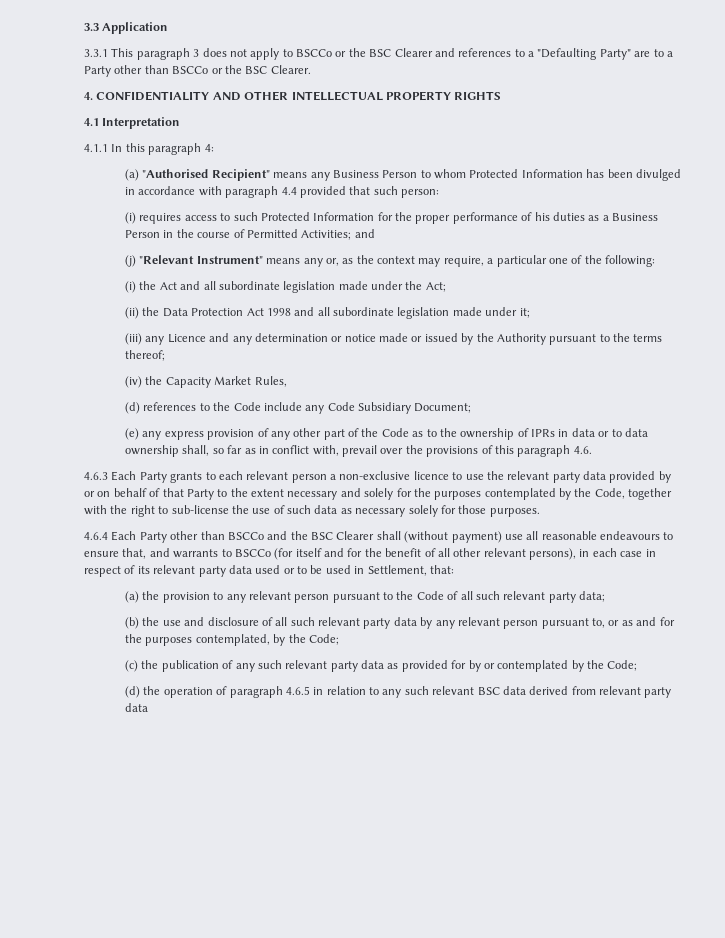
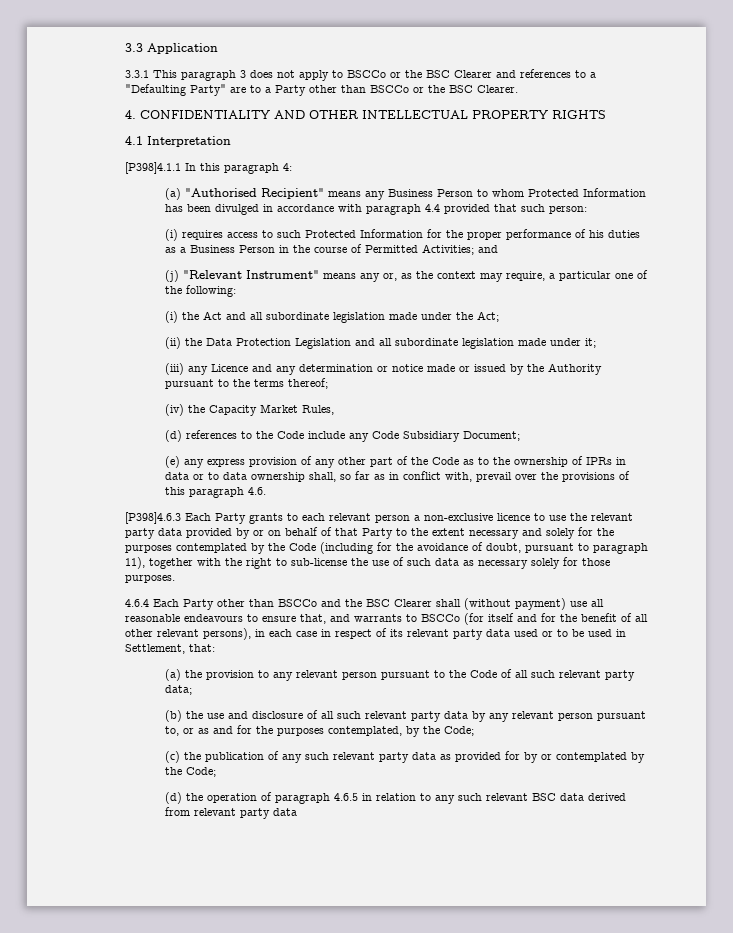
- 4.1.1 In this paragraph 4:
+ [P398]4.1.1 In this paragraph 4:
- (ii) the Data Protection Act 1998 and all subordinate legislation made under it;
+ (ii) the Data Protection Legislation and all subordinate legislation made under it;
- 4.6.3 Each Party grants to each relevant person a non-exclusive licence to use the relevant party data provided by or on behalf of that Party to the extent necessary and solely for the purposes contemplated by the Code, together with the right to sub-license the use of such data as necessary solely for those purposes.
+ [P398]4.6.3 Each Party grants to each relevant person a non-exclusive licence to use the relevant party data provided by or on behalf of that Party to the extent necessary and solely for the purposes contemplated by the Code (including for the avoidance of doubt, pursuant to paragraph 11), together with the right to sub-license the use of such data as necessary solely for those purposes.

